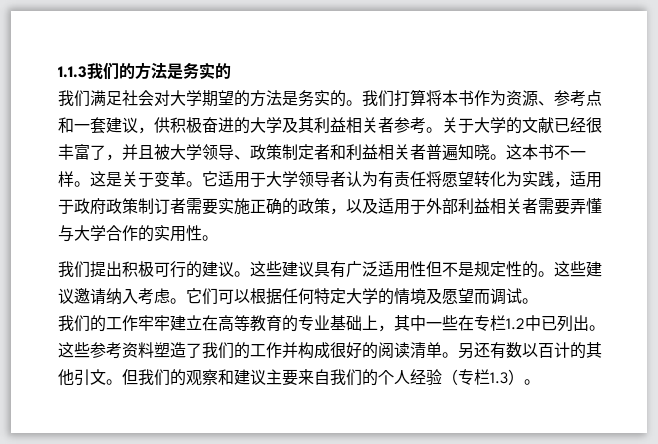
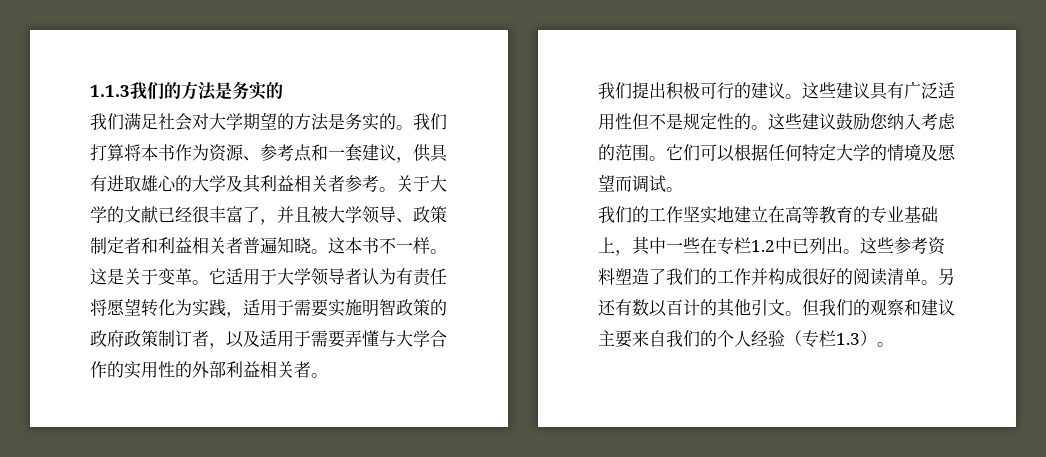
- 我们打算将本书作为资源、参考点和一套建议，供积极奋进的大学及其利益相关者参考。
+ 我们打算将本书作为资源、参考点和一套建议，供具有进取雄心的大学及其利益相关者参考。
- 它适用于大学领导者认为有责任将愿望转化为实践，适用于政府政策制订者需要实施正确的政策，以及适用于外部利益相关者需要弄懂与大学合作的实用性。
+ 它适用于大学领导者认为有责任将愿望转化为实践，适用于需要实施明智政策的政府政策制订者，以及适用于需要弄懂与大学合作的实用性的外部利益相关者。
- 这些建议邀请纳入考虑。
+ 这些建议鼓励您纳入考虑的范围。
- 我们的工作牢牢建立在高等教育的专业基础上，其中一些在专栏1.2中已列出。
+ 我们的工作坚实地建立在高等教育的专业基础上，其中一些在专栏1.2中已列出。

